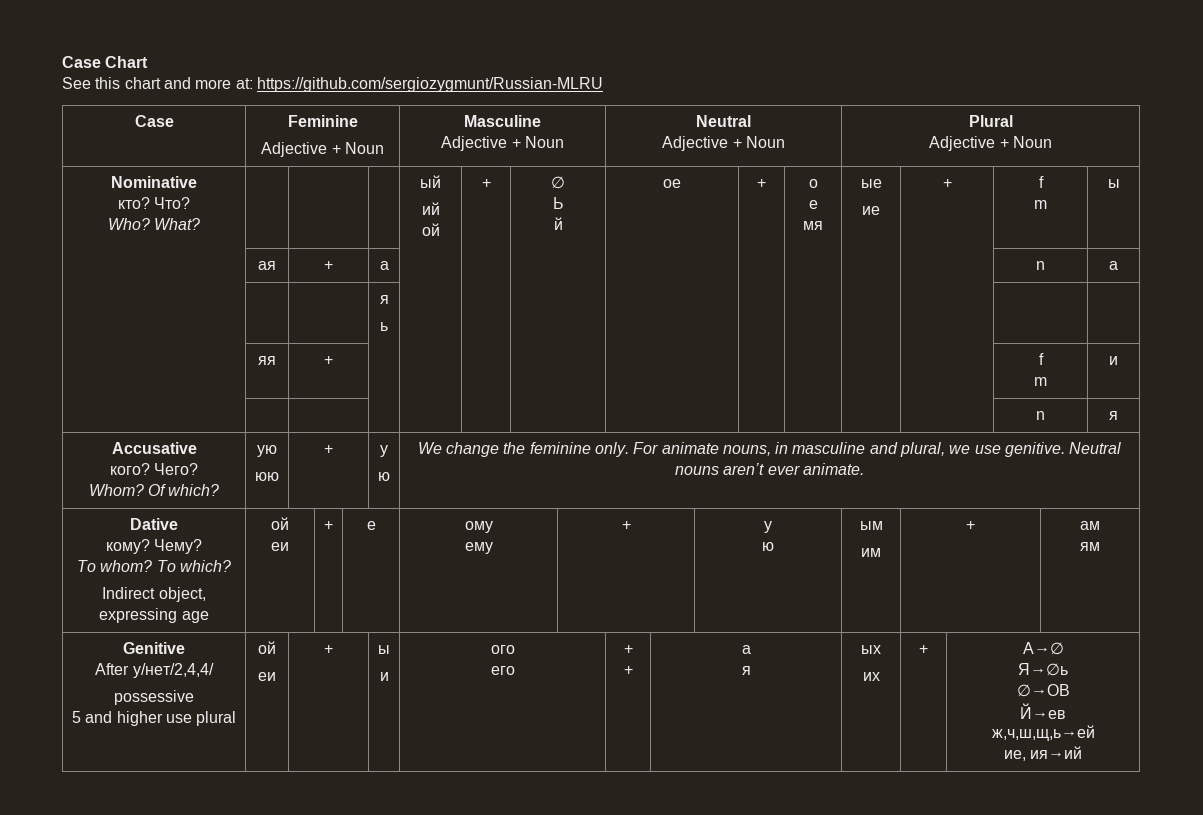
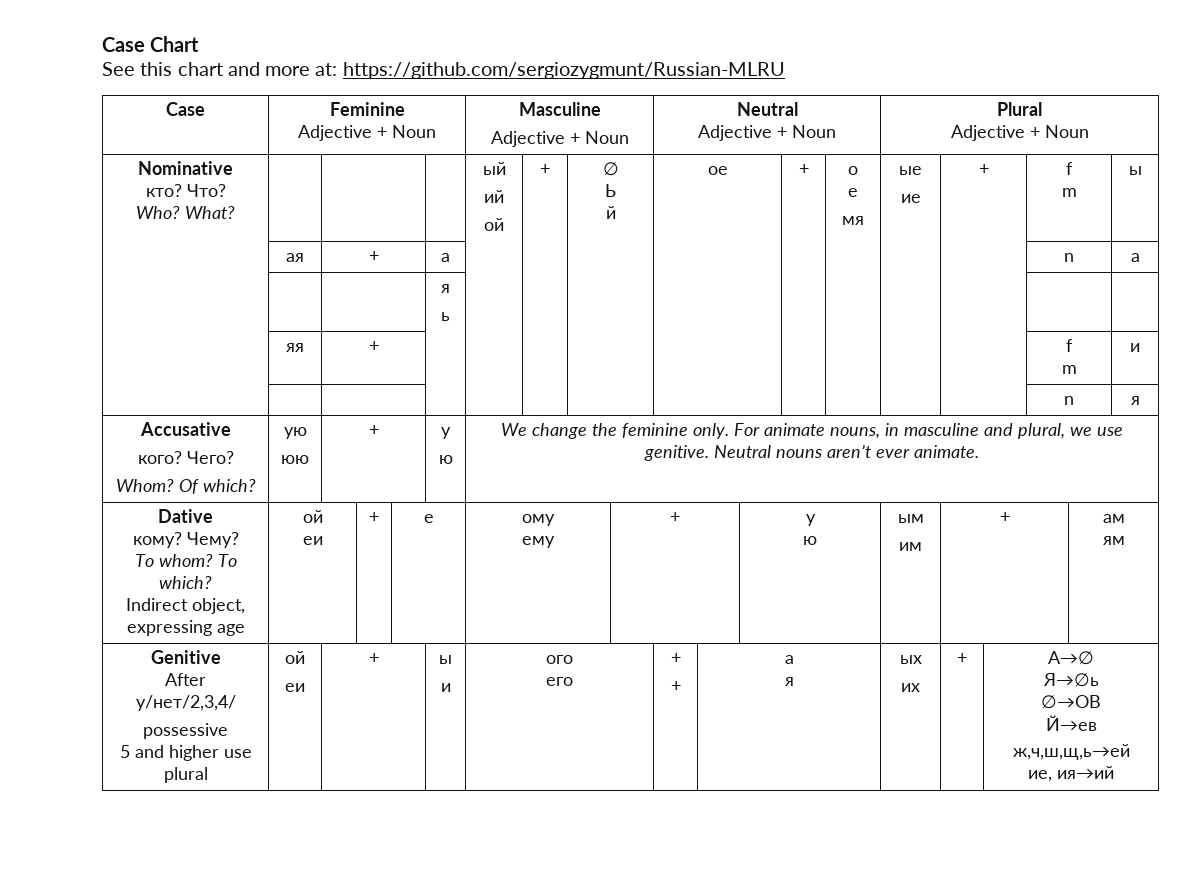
  Genitive
- After у/нет/2,4,4/
+ After у/нет/2,3,4/

